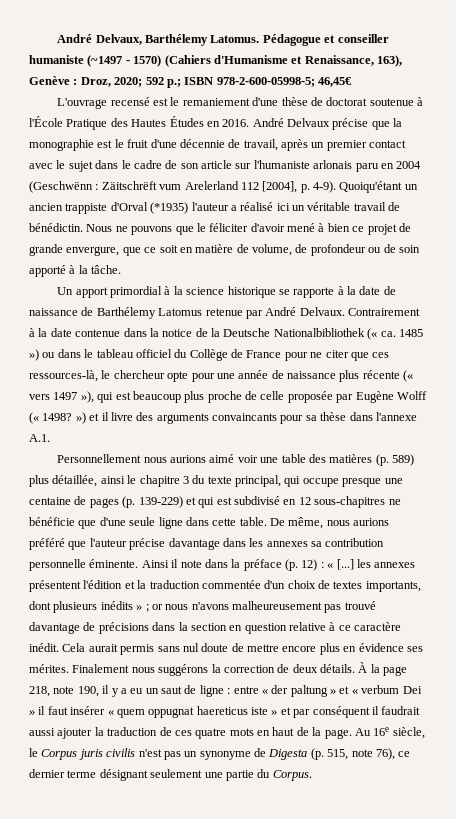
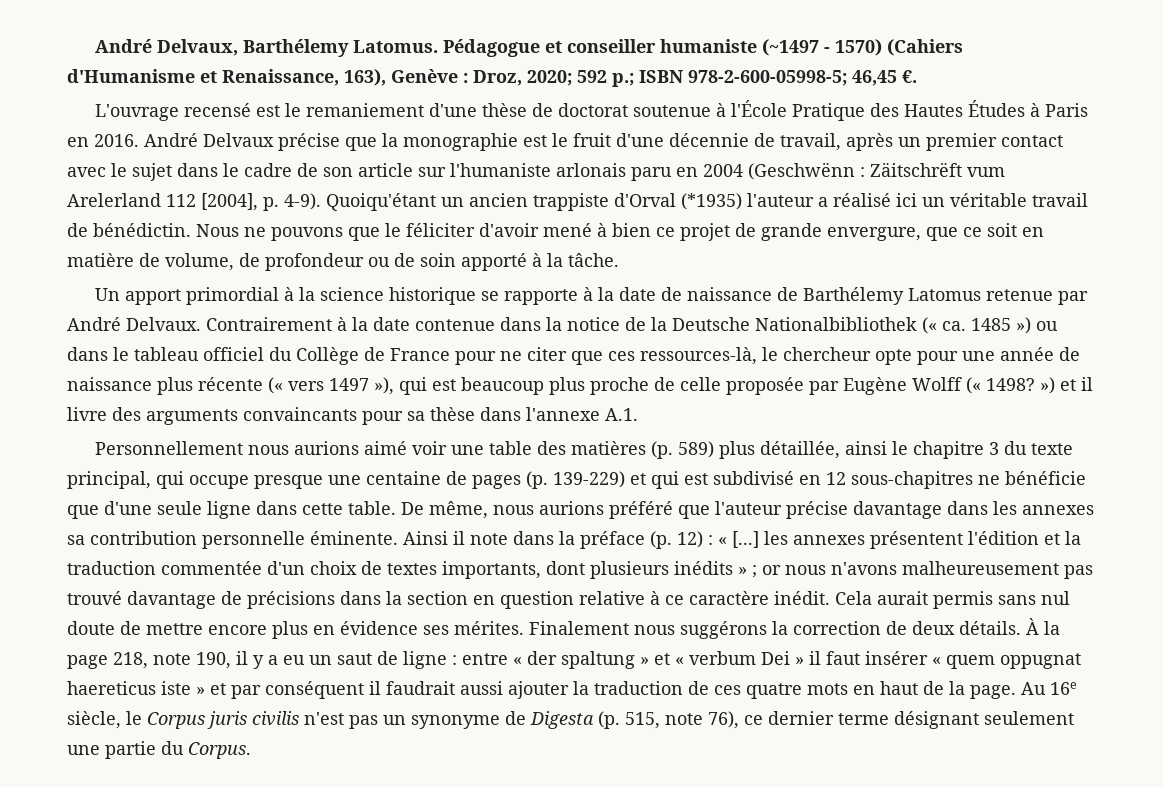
- Pédagogue et conseiller humaniste (~1497 - 1570) (Cahiers d'Humanisme et Renaissance, 163), Genève : Droz, 2020; 592 p.; ISBN 978-2-600-05998-5; 46,45€
+ Pédagogue et conseiller humaniste (~1497 - 1570) (Cahiers d'Humanisme et Renaissance, 163), Genève : Droz, 2020; 592 p.; ISBN 978-2-600-05998-5; 46,45 €.
- L'ouvrage recensé est le remaniement d'une thèse de doctorat soutenue à l'École Pratique des Hautes Études en 2016.
+ L'ouvrage recensé est le remaniement d'une thèse de doctorat soutenue à l'École Pratique des Hautes Études à Paris en 2016.
- À la page 218, note 190, il y a eu un saut de ligne : entre « der paltung » et « verbum Dei » il faut insérer « quem oppugnat haereticus iste » et par conséquent il faudrait aussi ajouter la traduction de ces quatre mots en haut de la page.
+ À la page 218, note 190, il y a eu un saut de ligne : entre « der spaltung » et « verbum Dei » il faut insérer « quem oppugnat haereticus iste » et par conséquent il faudrait aussi ajouter la traduction de ces quatre mots en haut de la page.

